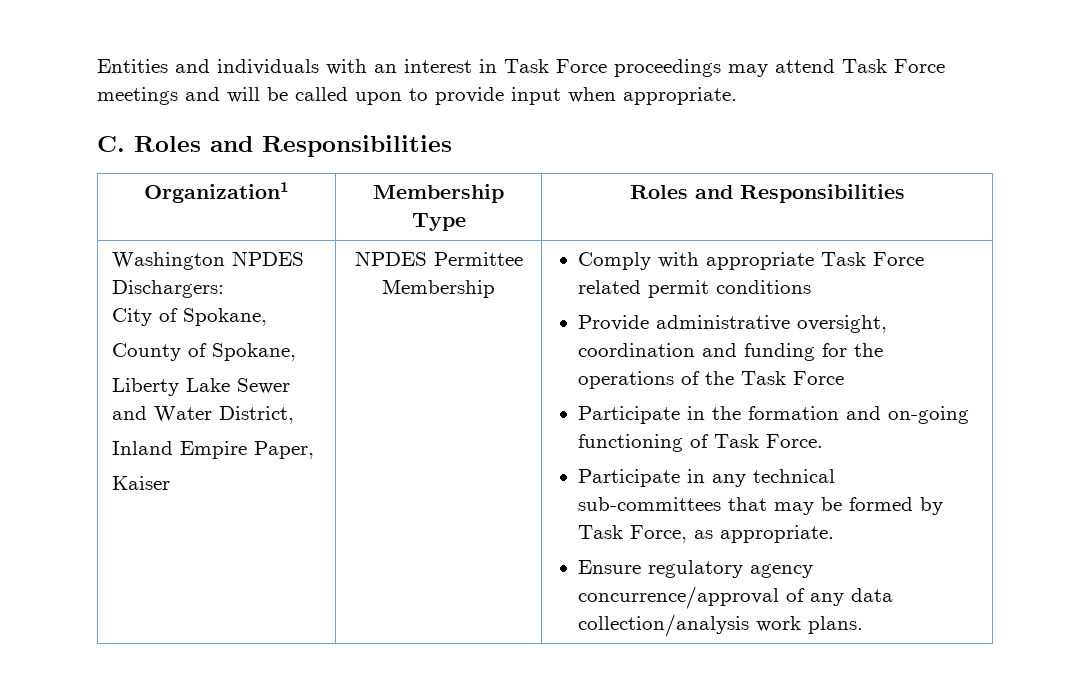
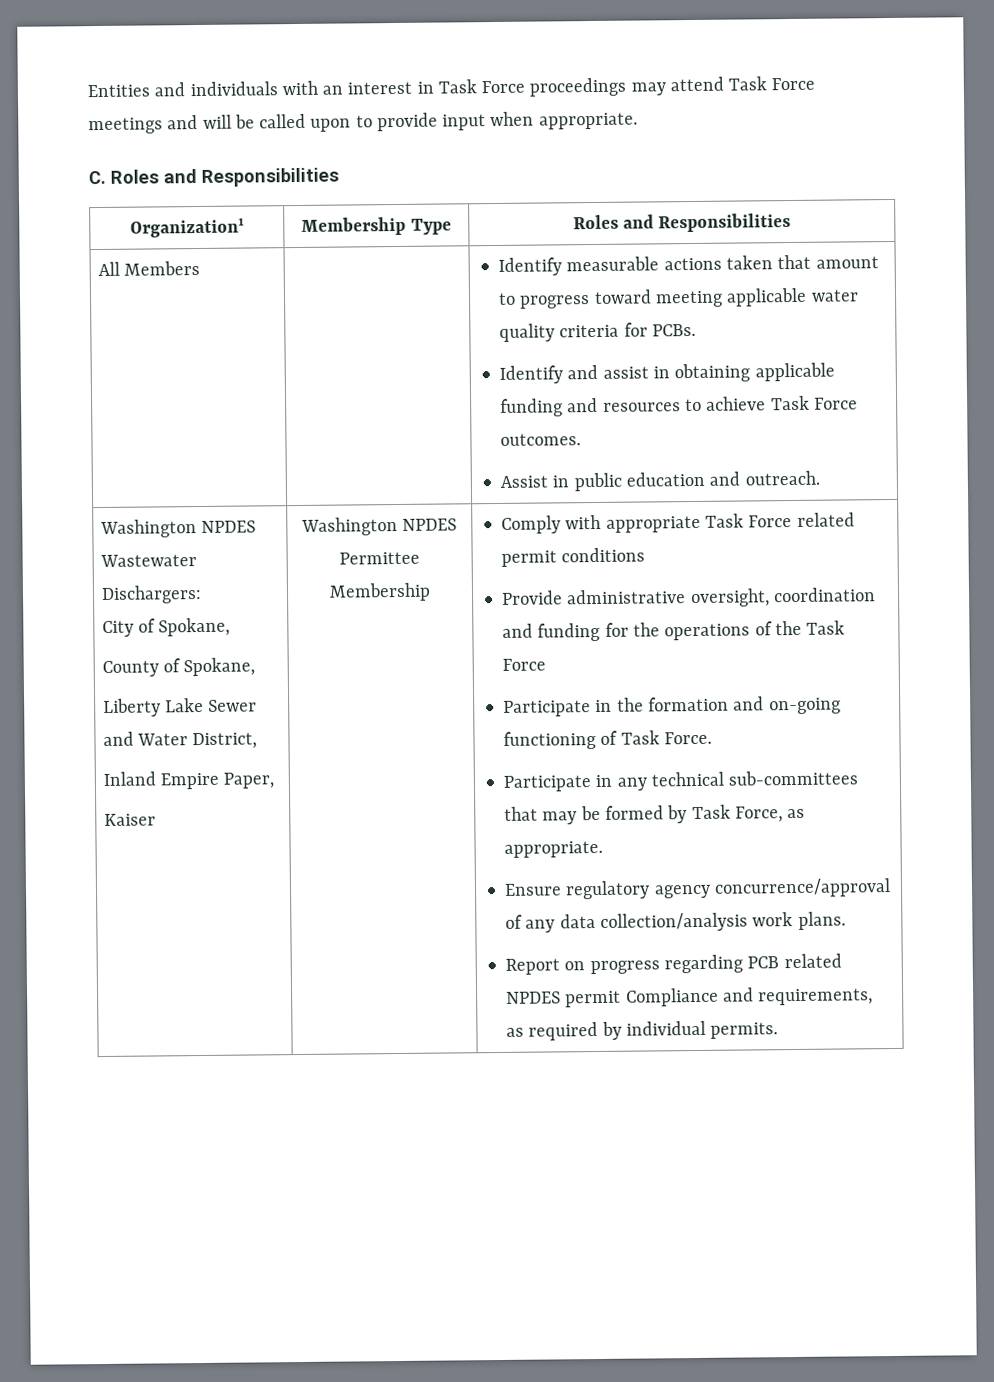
- Washington NPDES Dischargers:
+ All Members | | Identify measurable actions taken that amount to progress toward meeting applicable water quality criteria for PCBs.
+ Identify and assist in obtaining applicable funding and resources to achieve Task Force outcomes.
+ Assist in public education and outreach.
+ Washington NPDES Wastewater Dischargers:
- NPDES Permittee Membership
+ Washington NPDES Permittee Membership
+ Report on progress regarding PCB related NPDES permit Compliance and requirements, as required by individual permits.

